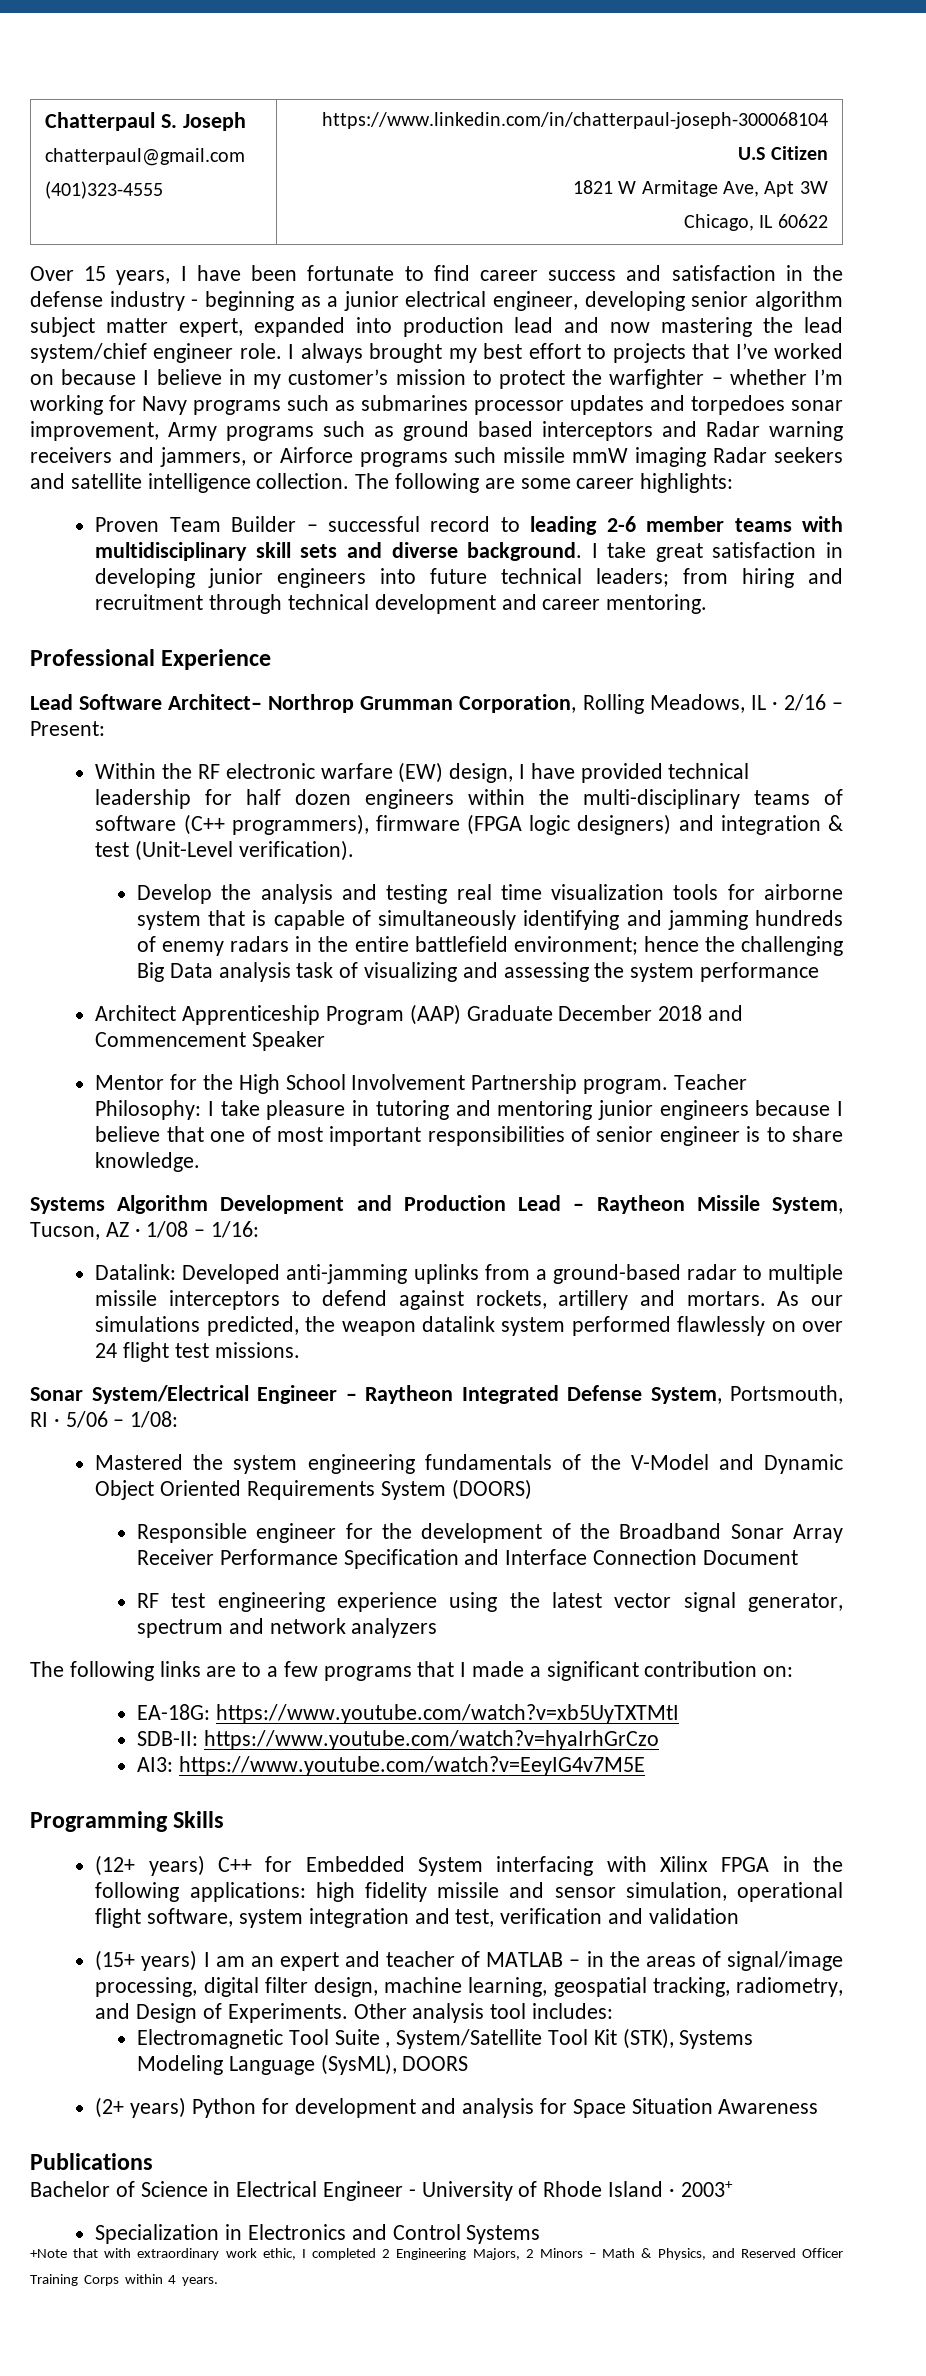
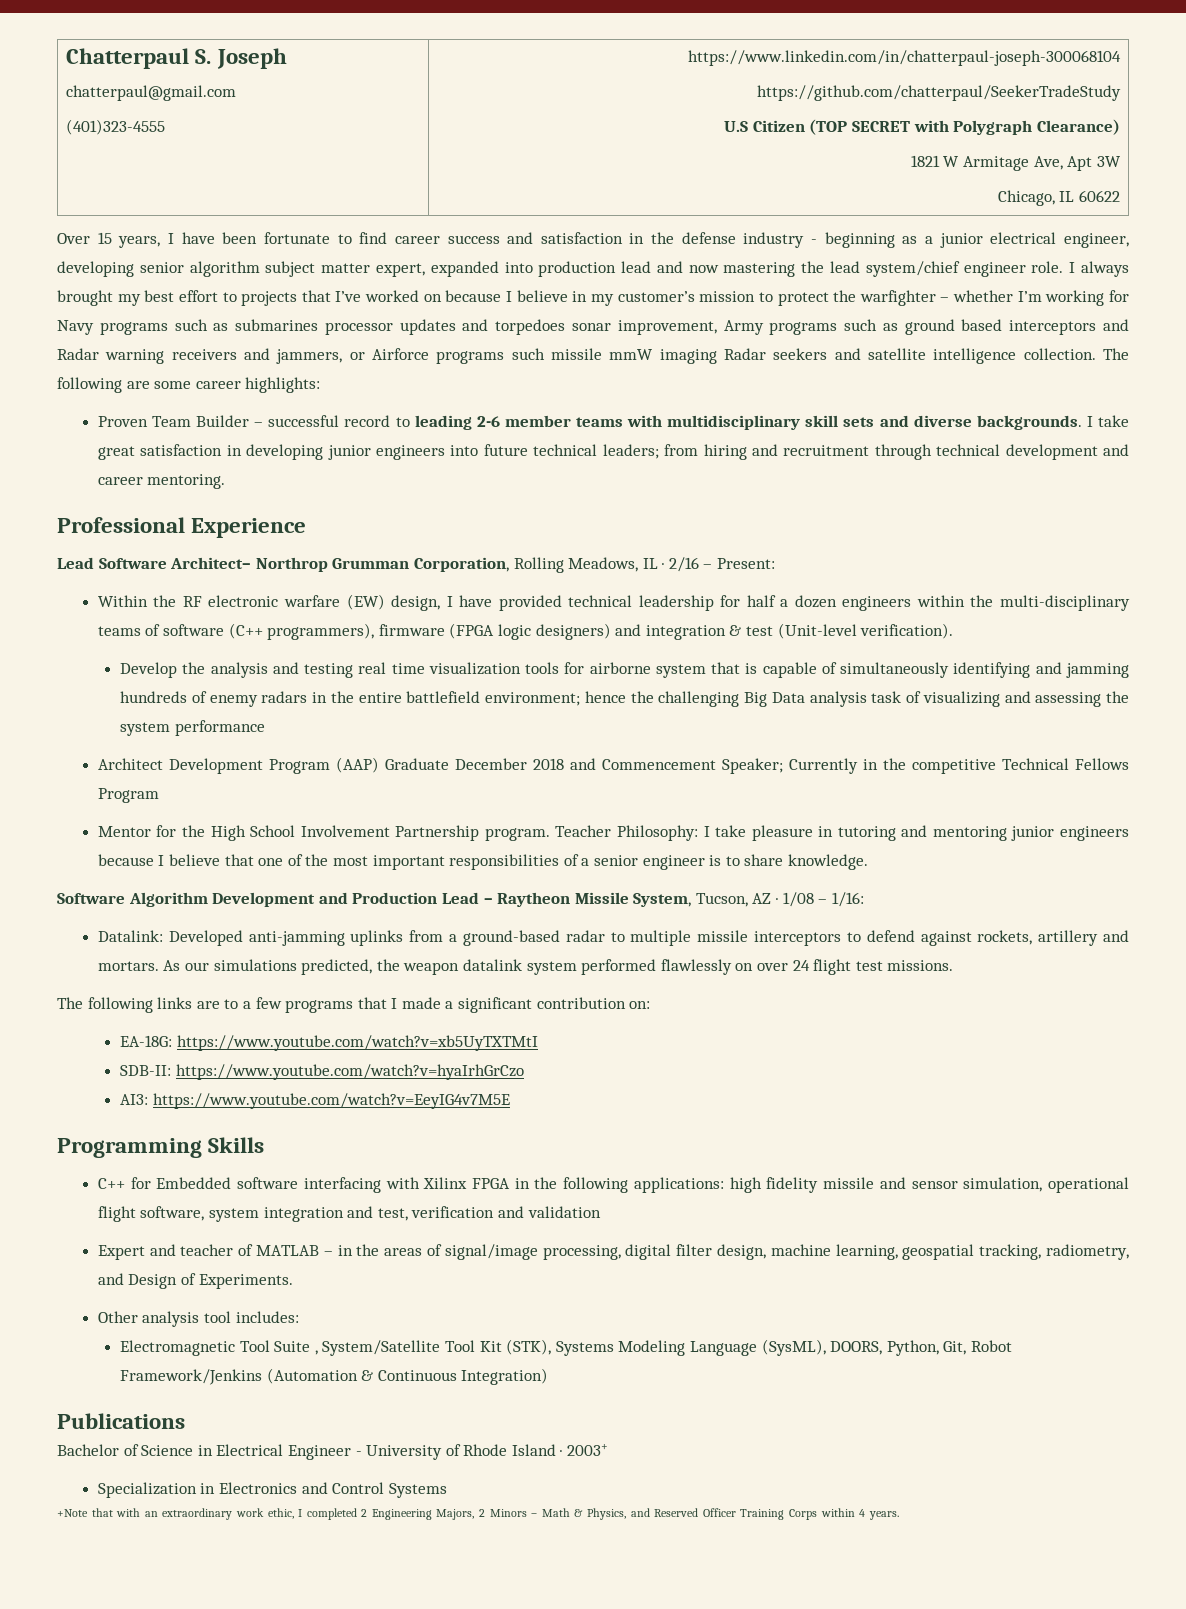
  Chatterpaul S. Joseph
  chatterpaul@gmail.com
  (401)323-4555 | https://www.linkedin.com/in/chatterpaul-joseph-300068104
- U.S Citizen
+ https://github.com/chatterpaul/SeekerTradeStudy
+ U.S Citizen (TOP SECRET with Polygraph Clearance)
- Proven Team Builder – successful record to leading 2-6 member teams with multidisciplinary skill sets and diverse background.
+ Proven Team Builder – successful record to leading 2-6 member teams with multidisciplinary skill sets and diverse backgrounds.
- Within the RF electronic warfare (EW) design, I have provided technical leadership for half dozen engineers within the multi-disciplinary teams of software (C++ programmers), firmware (FPGA logic designers) and integration & test (Unit-Level verification).
+ Within the RF electronic warfare (EW) design, I have provided technical leadership for half a dozen engineers within the multi-disciplinary teams of software (C++ programmers), firmware (FPGA logic designers) and integration & test (Unit-level verification).
- Architect Apprenticeship Program (AAP) Graduate December 2018 and Commencement Speaker
+ Architect Development Program (AAP) Graduate December 2018 and Commencement Speaker; Currently in the competitive Technical Fellows Program
- Teacher Philosophy: I take pleasure in tutoring and mentoring junior engineers because I believe that one of most important responsibilities of senior engineer is to share knowledge.
+ Teacher Philosophy: I take pleasure in tutoring and mentoring junior engineers because I believe that one of the most important responsibilities of a senior engineer is to share knowledge.
- Systems Algorithm Development and Production Lead – Raytheon Missile System, Tucson, AZ · 1/08 – 1/16:
+ Software Algorithm Development and Production Lead – Raytheon Missile System, Tucson, AZ · 1/08 – 1/16:
- Sonar System/Electrical Engineer – Raytheon Integrated Defense System, Portsmouth, RI · 5/06 – 1/08:
- Mastered the system engineering fundamentals of the V-Model and Dynamic Object Oriented Requirements System (DOORS)
- Responsible engineer for the development of the Broadband Sonar Array Receiver Performance Specification and Interface Connection Document
- RF test engineering experience using the latest vector signal generator, spectrum and network analyzers
- (12+ years) C++ for Embedded System interfacing with Xilinx FPGA in the following applications: high fidelity missile and sensor simulation, operational flight software, system integration and test, verification and validation
+ C++ for Embedded software interfacing with Xilinx FPGA in the following applications: high fidelity missile and sensor simulation, operational flight software, system integration and test, verification and validation
- (15+ years) I am an expert and teacher of MATLAB – in the areas of signal/image processing, digital filter design, machine learning, geospatial tracking, radiometry, and Design of Experiments. Other analysis tool includes:
+ Expert and teacher of MATLAB – in the areas of signal/image processing, digital filter design, machine learning, geospatial tracking, radiometry, and Design of Experiments.
+ Other analysis tool includes:
- Electromagnetic Tool Suite , System/Satellite Tool Kit (STK), Systems Modeling Language (SysML), DOORS
- (2+ years) Python for development and analysis for Space Situation Awareness
+ Electromagnetic Tool Suite , System/Satellite Tool Kit (STK), Systems Modeling Language (SysML), DOORS, Python, Git, Robot Framework/Jenkins (Automation & Continuous Integration)
- +Note that with extraordinary work ethic, I completed 2 Engineering Majors, 2 Minors – Math & Physics, and Reserved Officer Training Corps within 4 years.
+ +Note that with an extraordinary work ethic, I completed 2 Engineering Majors, 2 Minors – Math & Physics, and Reserved Officer Training Corps within 4 years.

